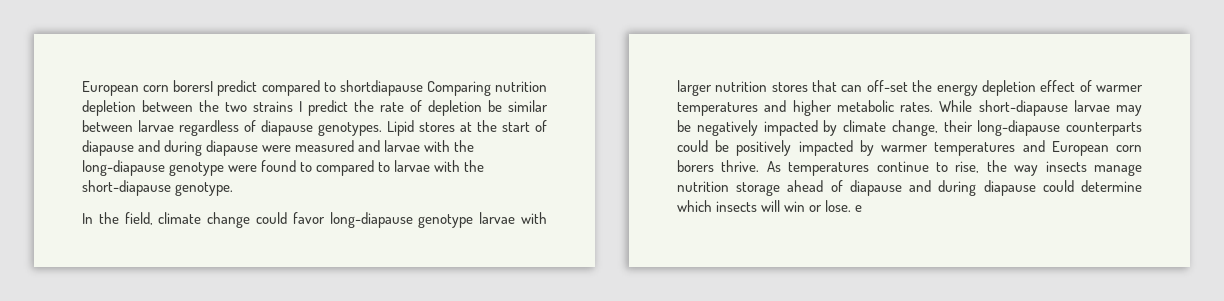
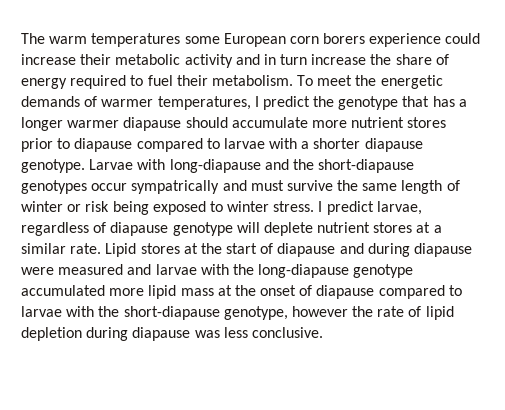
- European corn borersI predict compared to shortdiapause Comparing nutrition depletion between the two strains I predict the rate of depletion be similar between larvae regardless of diapause genotypes.
+ The warm temperatures some European corn borers experience could increase their metabolic activity and in turn increase the share of energy required to fuel their metabolism. To meet the energetic demands of warmer temperatures, I predict the genotype that has a longer warmer diapause should accumulate more nutrient stores prior to diapause compared to larvae with a shorter diapause genotype. Larvae with long-diapause and the short-diapause genotypes occur sympatrically and must survive the same length of winter or risk being exposed to winter stress. I predict larvae, regardless of diapause genotype will deplete nutrient stores at a similar rate.
- Lipid stores at the start of diapause and during diapause were measured and larvae with the long-diapause genotype were found to compared to larvae with the short-diapause genotype.
- In the field, climate change could favor long-diapause genotype larvae with larger nutrition stores that can off-set the energy depletion effect of warmer temperatures and higher metabolic rates. While short-diapause larvae may be negatively impacted by climate change, their long-diapause counterparts could be positively impacted by warmer temperatures and European corn borers thrive. As temperatures continue to rise, the way insects manage nutrition storage ahead of diapause and during diapause could determine which insects will win or lose. e
+ Lipid stores at the start of diapause and during diapause were measured and larvae with the long-diapause genotype accumulated more lipid mass at the onset of diapause compared to larvae with the short-diapause genotype, however the rate of lipid depletion during diapause was less conclusive.

